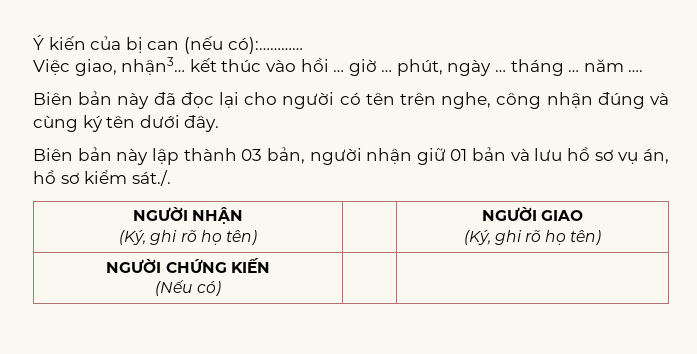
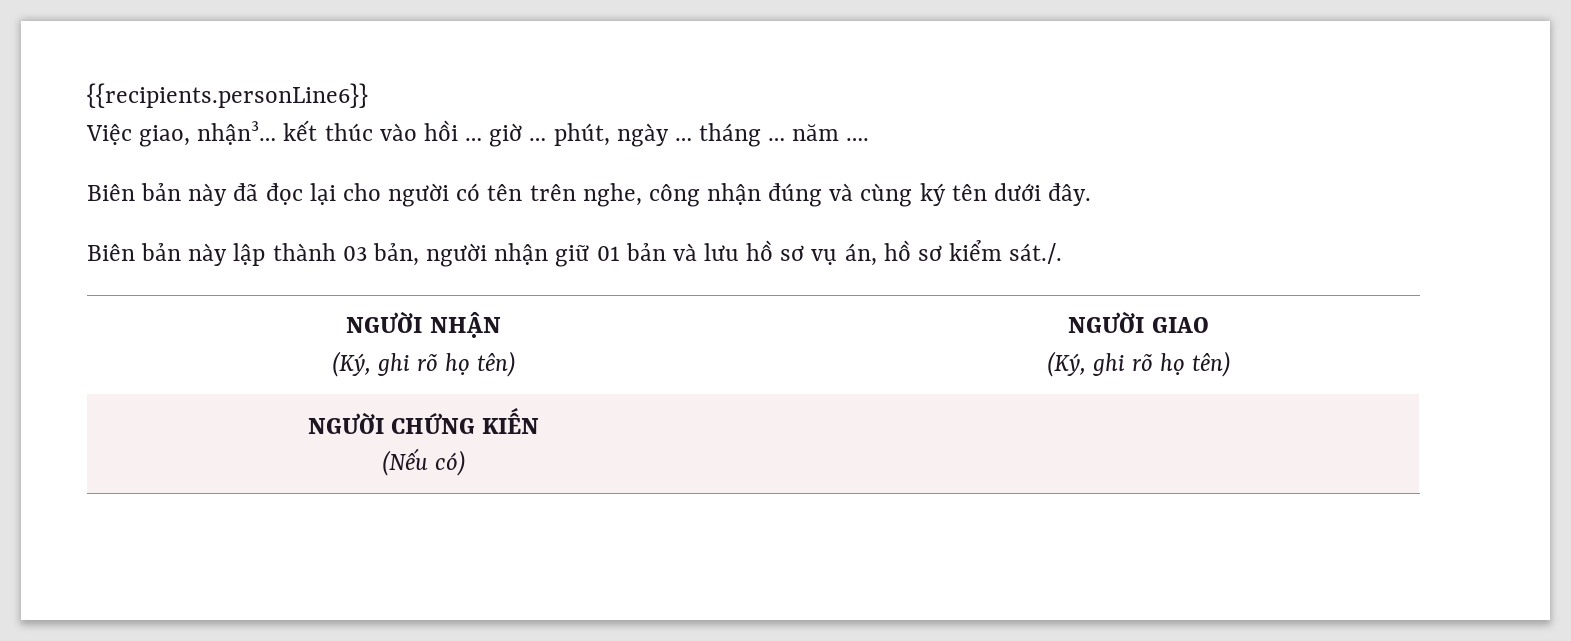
- Ý kiến của bị can (nếu có):…………
+ {{recipients.personLine6}}

